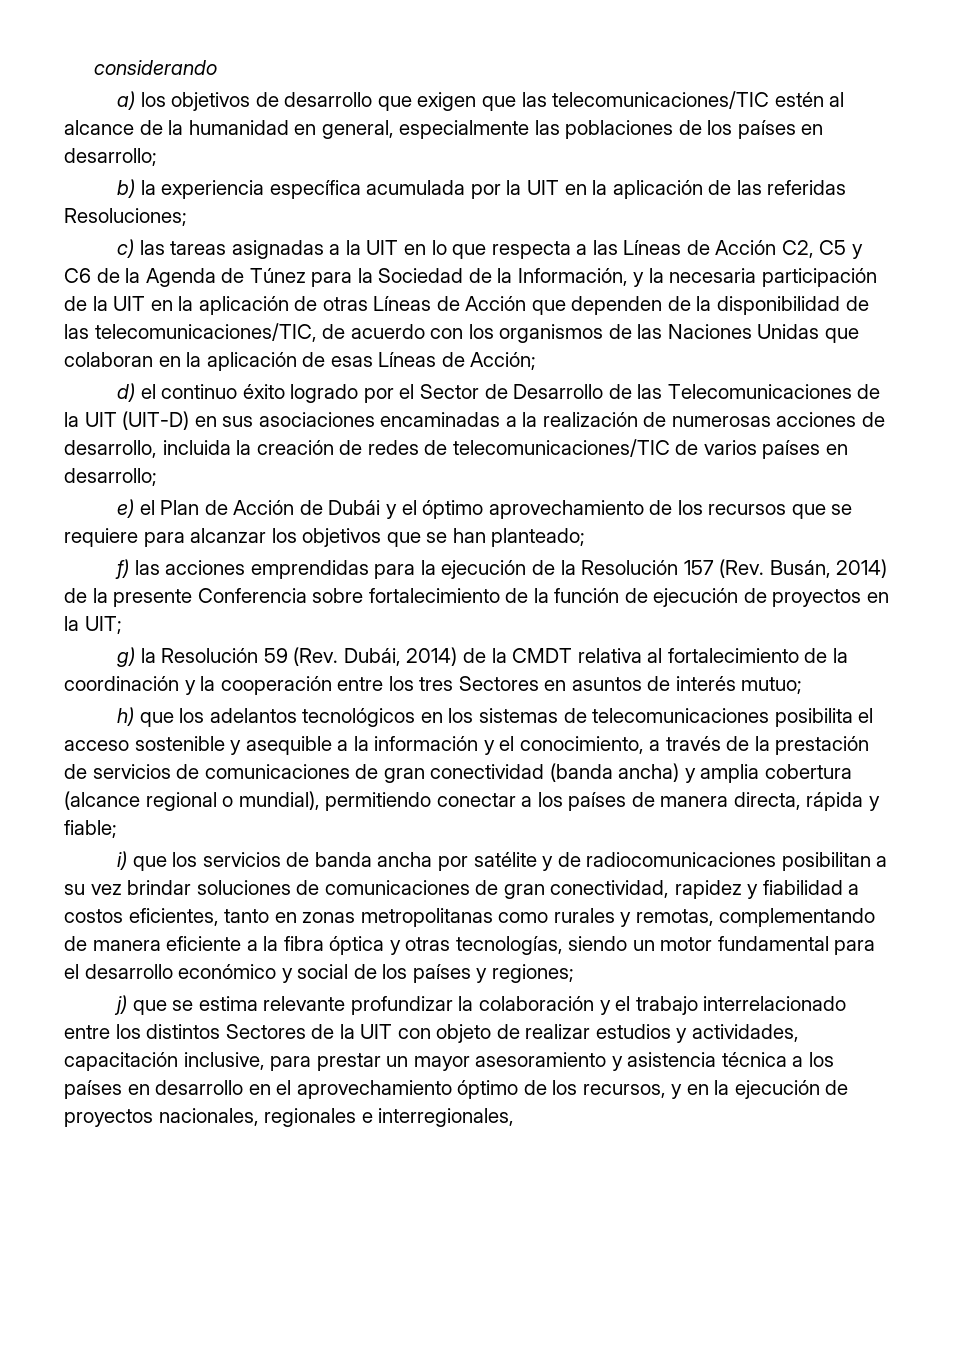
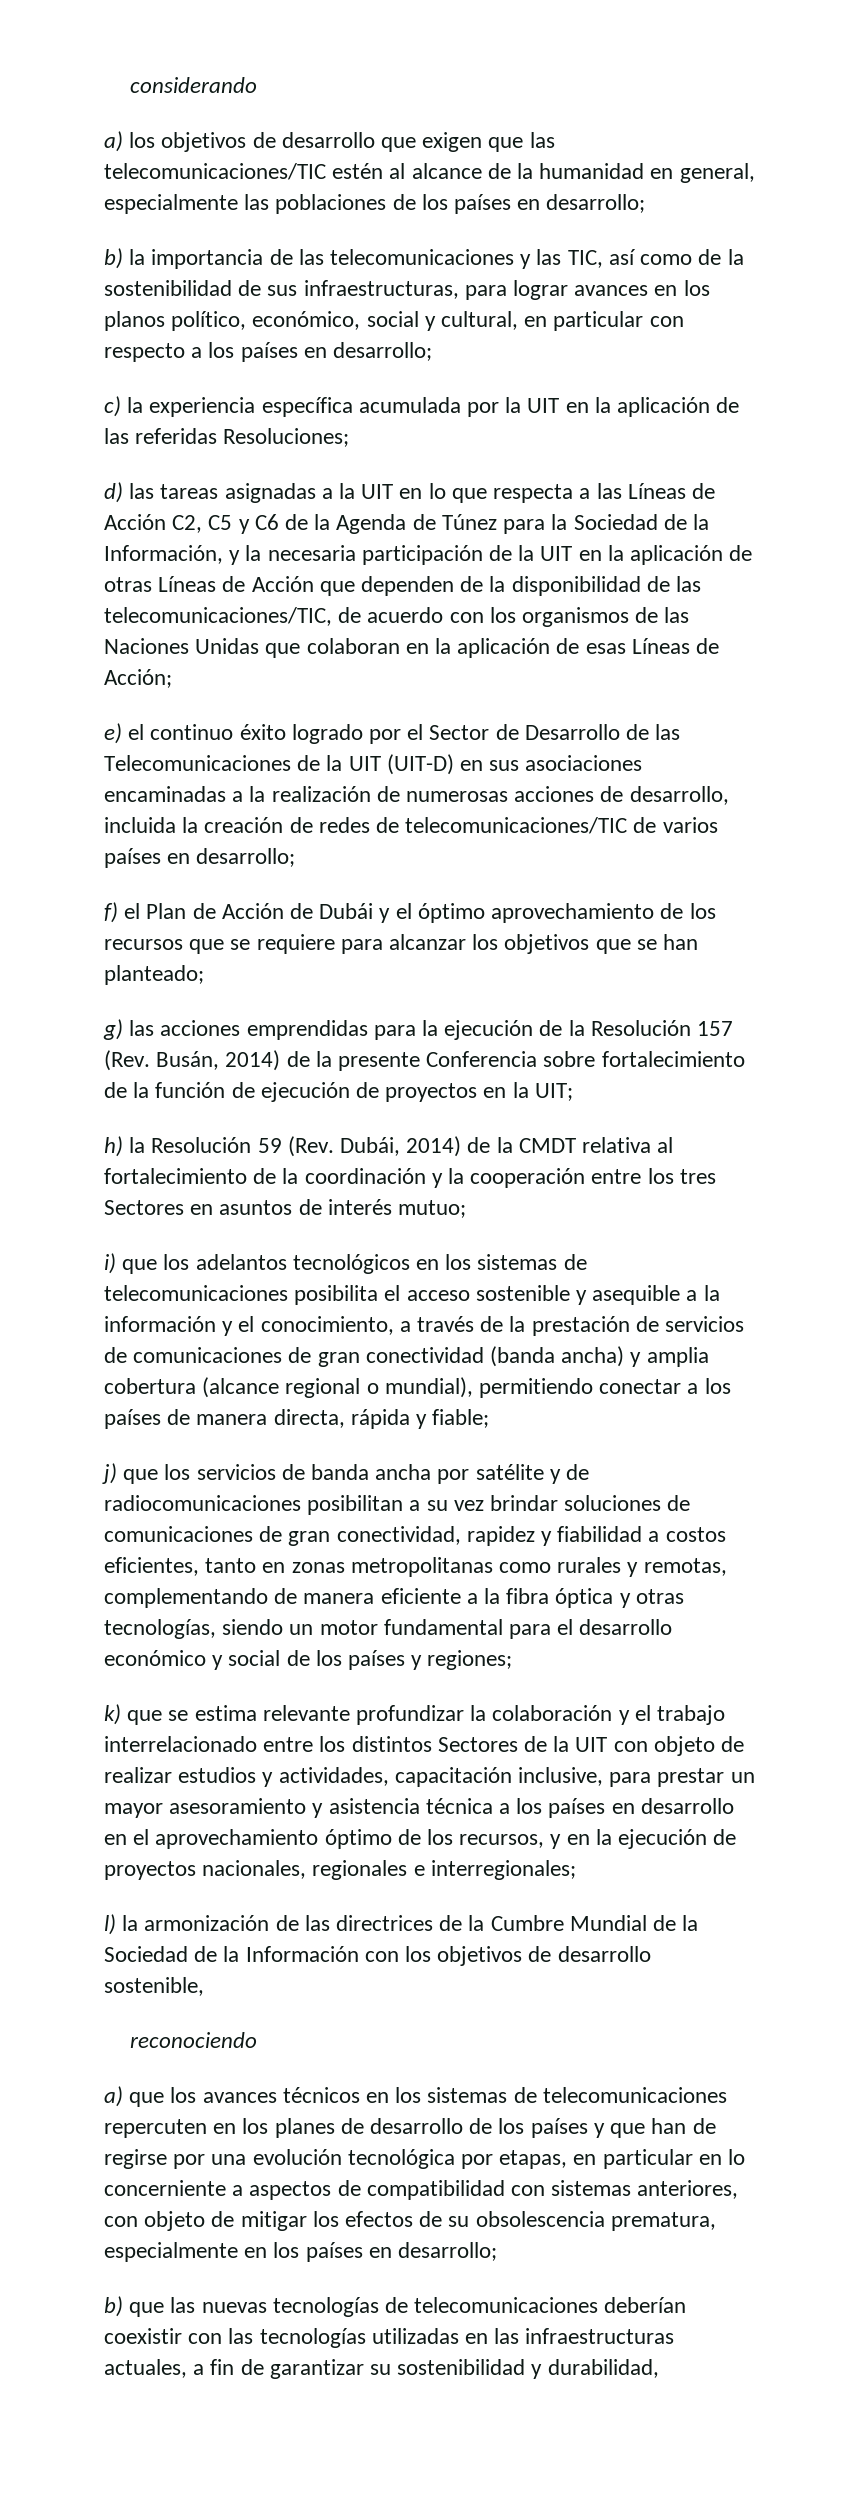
- b) la experiencia específica acumulada por la UIT en la aplicación de las referidas Resoluciones;
+ b) la importancia de las telecomunicaciones y las TIC, así como de la sostenibilidad de sus infraestructuras, para lograr avances en los planos político, económico, social y cultural, en particular con respecto a los países en desarrollo;
+ c) la experiencia específica acumulada por la UIT en la aplicación de las referidas Resoluciones;
- c) las tareas asignadas a la UIT en lo que respecta a las Líneas de Acción C2, C5 y C6 de la Agenda de Túnez para la Sociedad de la Información, y la necesaria participación de la UIT en la aplicación de otras Líneas de Acción que dependen de la disponibilidad de las telecomunicaciones/TIC, de acuerdo con los organismos de las Naciones Unidas que colaboran en la aplicación de esas Líneas de Acción;
+ d) las tareas asignadas a la UIT en lo que respecta a las Líneas de Acción C2, C5 y C6 de la Agenda de Túnez para la Sociedad de la Información, y la necesaria participación de la UIT en la aplicación de otras Líneas de Acción que dependen de la disponibilidad de las telecomunicaciones/TIC, de acuerdo con los organismos de las Naciones Unidas que colaboran en la aplicación de esas Líneas de Acción;
- d) el continuo éxito logrado por el Sector de Desarrollo de las Telecomunicaciones de la UIT (UIT-D) en sus asociaciones encaminadas a la realización de numerosas acciones de desarrollo, incluida la creación de redes de telecomunicaciones/TIC de varios países en desarrollo;
+ e) el continuo éxito logrado por el Sector de Desarrollo de las Telecomunicaciones de la UIT (UIT-D) en sus asociaciones encaminadas a la realización de numerosas acciones de desarrollo, incluida la creación de redes de telecomunicaciones/TIC de varios países en desarrollo;
- e) el Plan de Acción de Dubái y el óptimo aprovechamiento de los recursos que se requiere para alcanzar los objetivos que se han planteado;
+ f) el Plan de Acción de Dubái y el óptimo aprovechamiento de los recursos que se requiere para alcanzar los objetivos que se han planteado;
- f) las acciones emprendidas para la ejecución de la Resolución 157 (Rev. Busán, 2014) de la presente Conferencia sobre fortalecimiento de la función de ejecución de proyectos en la UIT;
+ g) las acciones emprendidas para la ejecución de la Resolución 157 (Rev. Busán, 2014) de la presente Conferencia sobre fortalecimiento de la función de ejecución de proyectos en la UIT;
- g) la Resolución 59 (Rev. Dubái, 2014) de la CMDT relativa al fortalecimiento de la coordinación y la cooperación entre los tres Sectores en asuntos de interés mutuo;
+ h) la Resolución 59 (Rev. Dubái, 2014) de la CMDT relativa al fortalecimiento de la coordinación y la cooperación entre los tres Sectores en asuntos de interés mutuo;
- h) que los adelantos tecnológicos en los sistemas de telecomunicaciones posibilita el acceso sostenible y asequible a la información y el conocimiento, a través de la prestación de servicios de comunicaciones de gran conectividad (banda ancha) y amplia cobertura (alcance regional o mundial), permitiendo conectar a los países de manera directa, rápida y fiable;
+ i) que los adelantos tecnológicos en los sistemas de telecomunicaciones posibilita el acceso sostenible y asequible a la información y el conocimiento, a través de la prestación de servicios de comunicaciones de gran conectividad (banda ancha) y amplia cobertura (alcance regional o mundial), permitiendo conectar a los países de manera directa, rápida y fiable;
- i) que los servicios de banda ancha por satélite y de radiocomunicaciones posibilitan a su vez brindar soluciones de comunicaciones de gran conectividad, rapidez y fiabilidad a costos eficientes, tanto en zonas metropolitanas como rurales y remotas, complementando de manera eficiente a la fibra óptica y otras tecnologías, siendo un motor fundamental para el desarrollo económico y social de los países y regiones;
+ j) que los servicios de banda ancha por satélite y de radiocomunicaciones posibilitan a su vez brindar soluciones de comunicaciones de gran conectividad, rapidez y fiabilidad a costos eficientes, tanto en zonas metropolitanas como rurales y remotas, complementando de manera eficiente a la fibra óptica y otras tecnologías, siendo un motor fundamental para el desarrollo económico y social de los países y regiones;
- j) que se estima relevante profundizar la colaboración y el trabajo interrelacionado entre los distintos Sectores de la UIT con objeto de realizar estudios y actividades, capacitación inclusive, para prestar un mayor asesoramiento y asistencia técnica a los países en desarrollo en el aprovechamiento óptimo de los recursos, y en la ejecución de proyectos nacionales, regionales e interregionales,
+ k) que se estima relevante profundizar la colaboración y el trabajo interrelacionado entre los distintos Sectores de la UIT con objeto de realizar estudios y actividades, capacitación inclusive, para prestar un mayor asesoramiento y asistencia técnica a los países en desarrollo en el aprovechamiento óptimo de los recursos, y en la ejecución de proyectos nacionales, regionales e interregionales;
+ l) la armonización de las directrices de la Cumbre Mundial de la Sociedad de la Información con los objetivos de desarrollo sostenible,
+ reconociendo
+ a) que los avances técnicos en los sistemas de telecomunicaciones repercuten en los planes de desarrollo de los países y que han de regirse por una evolución tecnológica por etapas, en particular en lo concerniente a aspectos de compatibilidad con sistemas anteriores, con objeto de mitigar los efectos de su obsolescencia prematura, especialmente en los países en desarrollo;
+ b) que las nuevas tecnologías de telecomunicaciones deberían coexistir con las tecnologías utilizadas en las infraestructuras actuales, a fin de garantizar su sostenibilidad y durabilidad,

